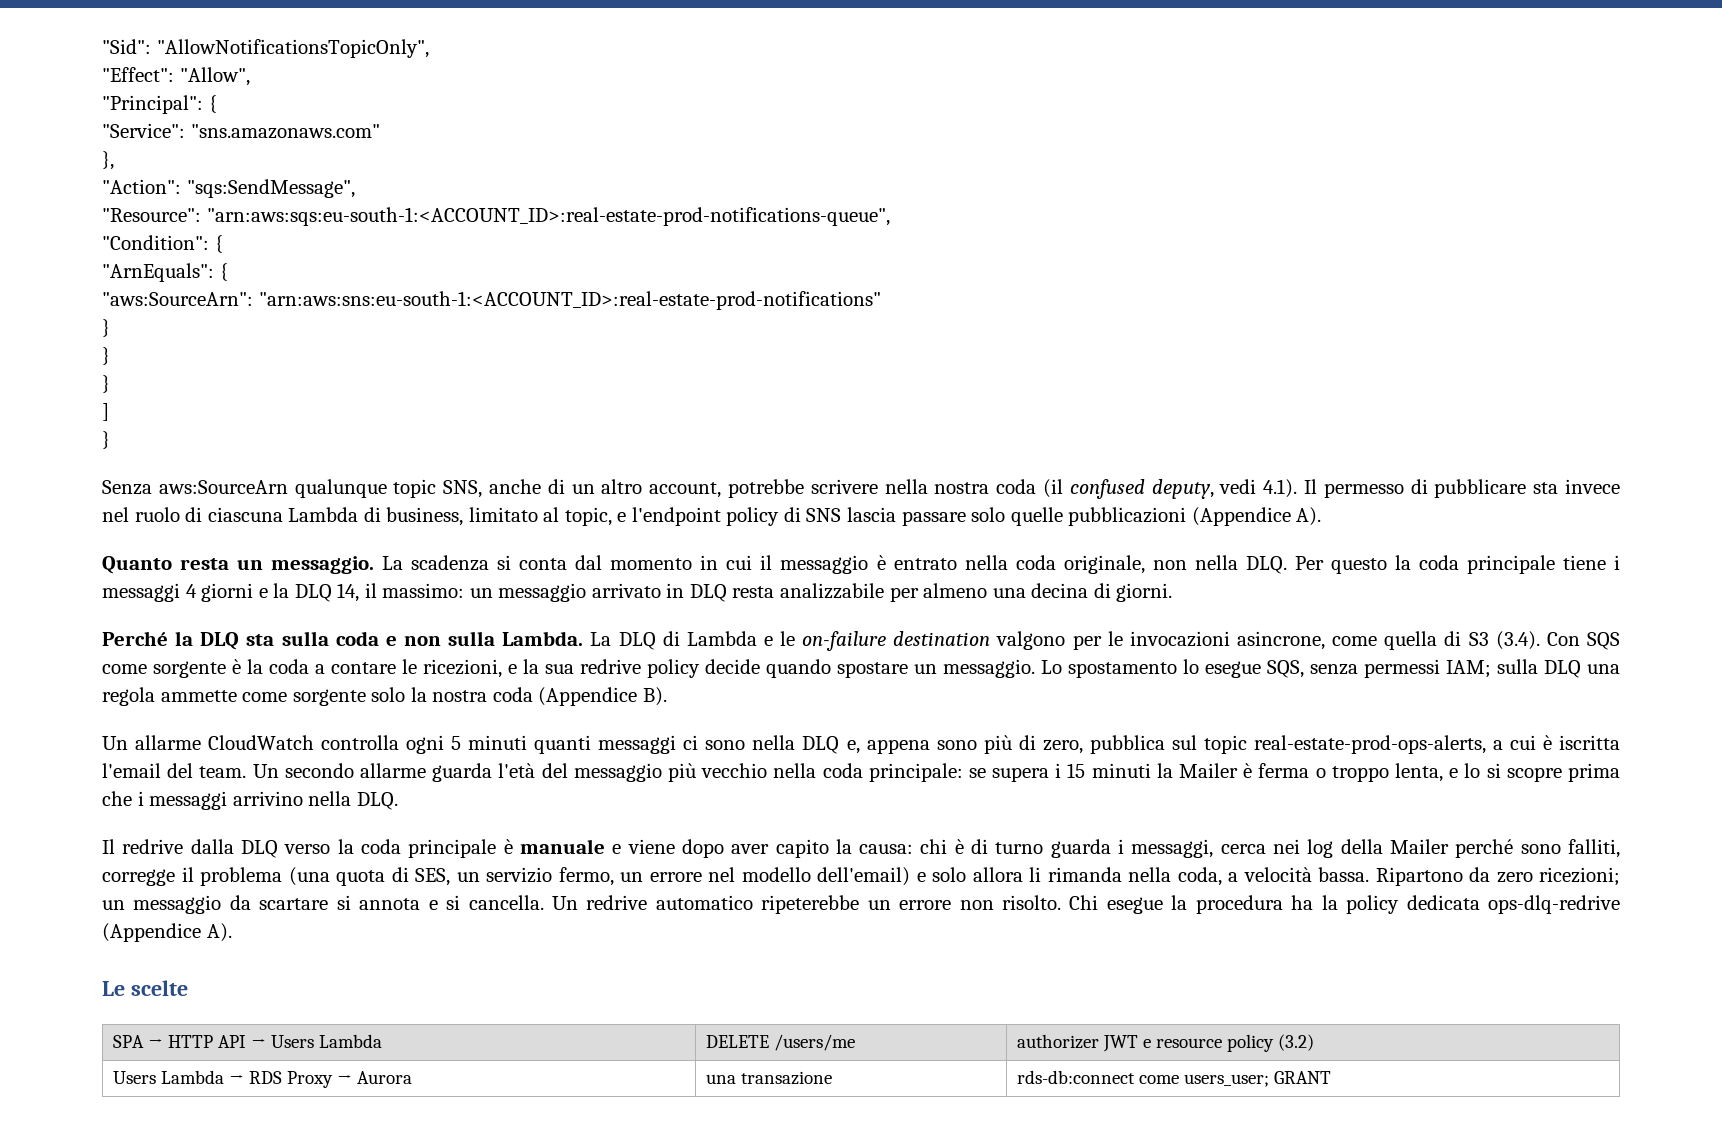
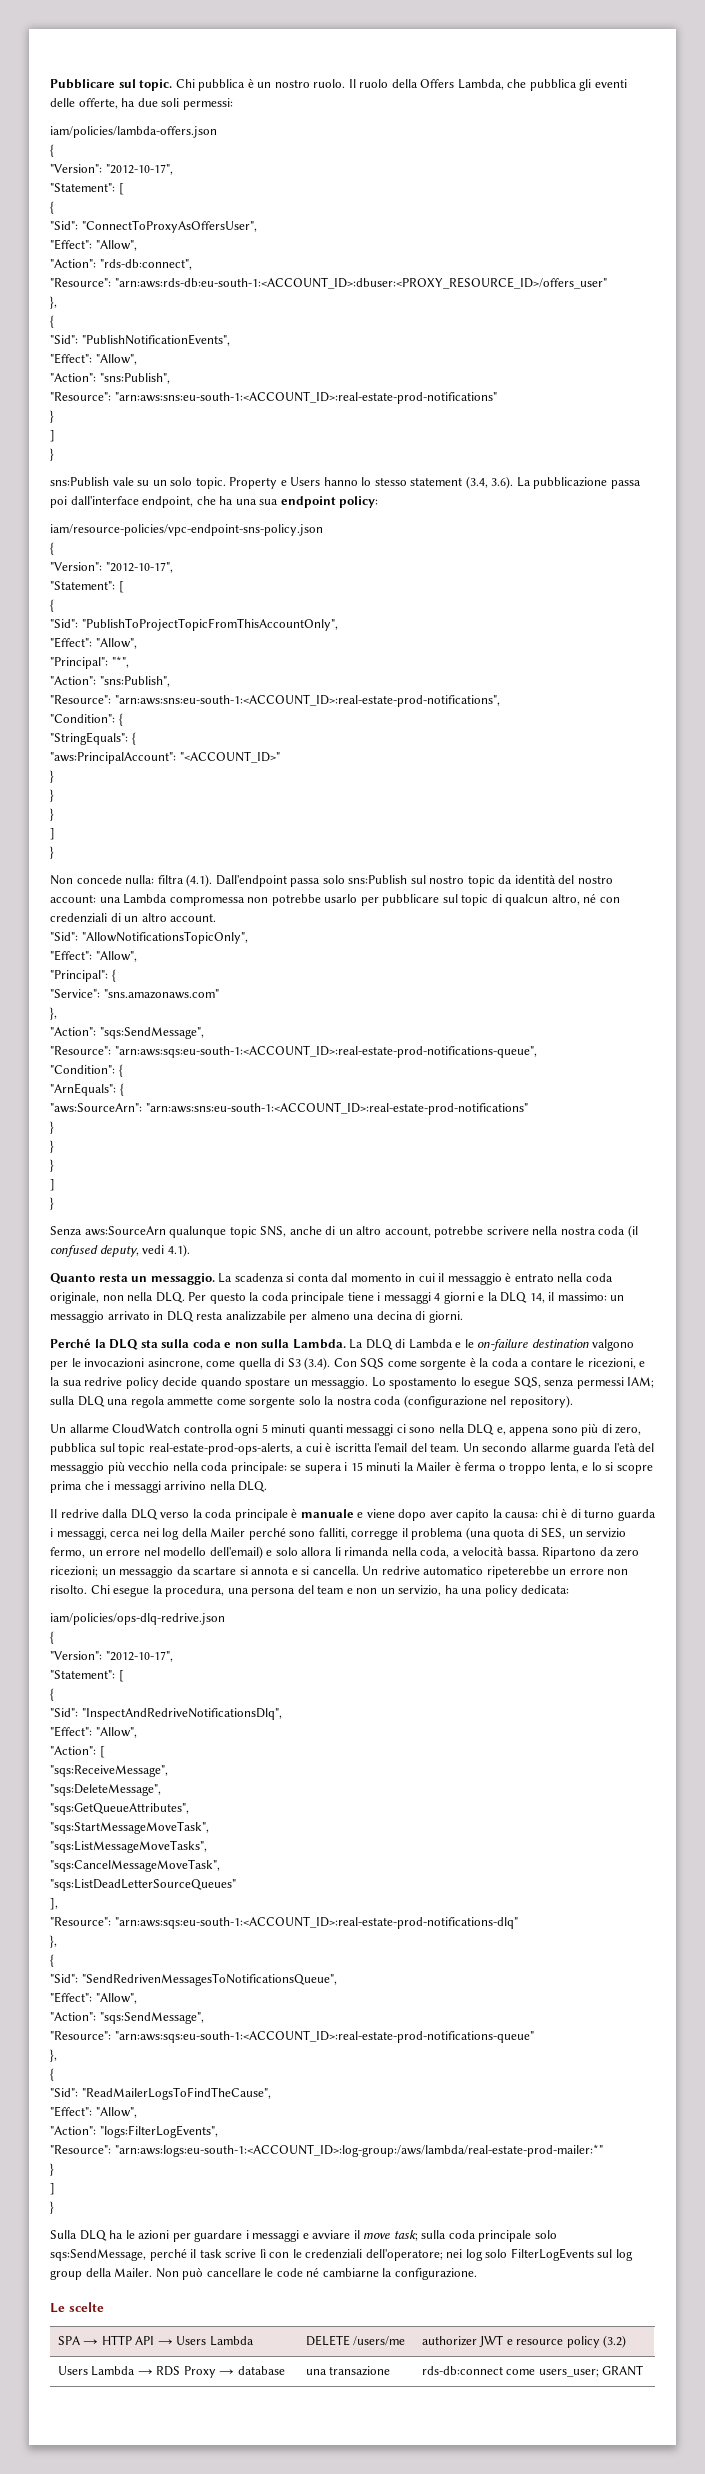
+ Pubblicare sul topic. Chi pubblica è un nostro ruolo. Il ruolo della Offers Lambda, che pubblica gli eventi delle offerte, ha due soli permessi:
+ iam/policies/lambda-offers.json
+ {
+ "Version": "2012-10-17",
+ "Statement": [
+ {
+ "Sid": "ConnectToProxyAsOffersUser",
+ "Effect": "Allow",
+ "Action": "rds-db:connect",
+ "Resource": "arn:aws:rds-db:eu-south-1:<ACCOUNT_ID>:dbuser:<PROXY_RESOURCE_ID>/offers_user"
+ },
+ {
+ "Sid": "PublishNotificationEvents",
+ "Effect": "Allow",
+ "Action": "sns:Publish",
+ "Resource": "arn:aws:sns:eu-south-1:<ACCOUNT_ID>:real-estate-prod-notifications"
+ }
+ ]
+ }
+ sns:Publish vale su un solo topic. Property e Users hanno lo stesso statement (3.4, 3.6). La pubblicazione passa poi dall'interface endpoint, che ha una sua endpoint policy:
+ iam/resource-policies/vpc-endpoint-sns-policy.json
+ {
+ "Version": "2012-10-17",
+ "Statement": [
+ {
+ "Sid": "PublishToProjectTopicFromThisAccountOnly",
+ "Effect": "Allow",
+ "Principal": "*",
+ "Action": "sns:Publish",
+ "Resource": "arn:aws:sns:eu-south-1:<ACCOUNT_ID>:real-estate-prod-notifications",
+ "Condition": {
+ "StringEquals": {
+ "aws:PrincipalAccount": "<ACCOUNT_ID>"
+ }
+ }
+ }
+ ]
+ }
+ Non concede nulla: filtra (4.1). Dall'endpoint passa solo sns:Publish sul nostro topic da identità del nostro account: una Lambda compromessa non potrebbe usarlo per pubblicare sul topic di qualcun altro, né con credenziali di un altro account.
- Senza aws:SourceArn qualunque topic SNS, anche di un altro account, potrebbe scrivere nella nostra coda (il confused deputy, vedi 4.1). Il permesso di pubblicare sta invece nel ruolo di ciascuna Lambda di business, limitato al topic, e l'endpoint policy di SNS lascia passare solo quelle pubblicazioni (Appendice A).
+ Senza aws:SourceArn qualunque topic SNS, anche di un altro account, potrebbe scrivere nella nostra coda (il confused deputy, vedi 4.1).
- Lo spostamento lo esegue SQS, senza permessi IAM; sulla DLQ una regola ammette come sorgente solo la nostra coda (Appendice B).
+ Lo spostamento lo esegue SQS, senza permessi IAM; sulla DLQ una regola ammette come sorgente solo la nostra coda (configurazione nel repository).
- Chi esegue la procedura ha la policy dedicata ops-dlq-redrive (Appendice A).
+ Chi esegue la procedura, una persona del team e non un servizio, ha una policy dedicata:
+ iam/policies/ops-dlq-redrive.json
+ {
+ "Version": "2012-10-17",
+ "Statement": [
+ {
+ "Sid": "InspectAndRedriveNotificationsDlq",
+ "Effect": "Allow",
+ "Action": [
+ "sqs:ReceiveMessage",
+ "sqs:DeleteMessage",
+ "sqs:GetQueueAttributes",
+ "sqs:StartMessageMoveTask",
+ "sqs:ListMessageMoveTasks",
+ "sqs:CancelMessageMoveTask",
+ "sqs:ListDeadLetterSourceQueues"
+ ],
+ "Resource": "arn:aws:sqs:eu-south-1:<ACCOUNT_ID>:real-estate-prod-notifications-dlq"
+ },
+ {
+ "Sid": "SendRedrivenMessagesToNotificationsQueue",
+ "Effect": "Allow",
+ "Action": "sqs:SendMessage",
+ "Resource": "arn:aws:sqs:eu-south-1:<ACCOUNT_ID>:real-estate-prod-notifications-queue"
+ },
+ {
+ "Sid": "ReadMailerLogsToFindTheCause",
+ "Effect": "Allow",
+ "Action": "logs:FilterLogEvents",
+ "Resource": "arn:aws:logs:eu-south-1:<ACCOUNT_ID>:log-group:/aws/lambda/real-estate-prod-mailer:*"
+ }
+ ]
+ }
+ Sulla DLQ ha le azioni per guardare i messaggi e avviare il move task; sulla coda principale solo sqs:SendMessage, perché il task scrive lì con le credenziali dell'operatore; nei log solo FilterLogEvents sul log group della Mailer. Non può cancellare le code né cambiarne la configurazione.
- Users Lambda → RDS Proxy → Aurora | una transazione | rds-db:connect come users_user; GRANT
+ Users Lambda → RDS Proxy → database | una transazione | rds-db:connect come users_user; GRANT

